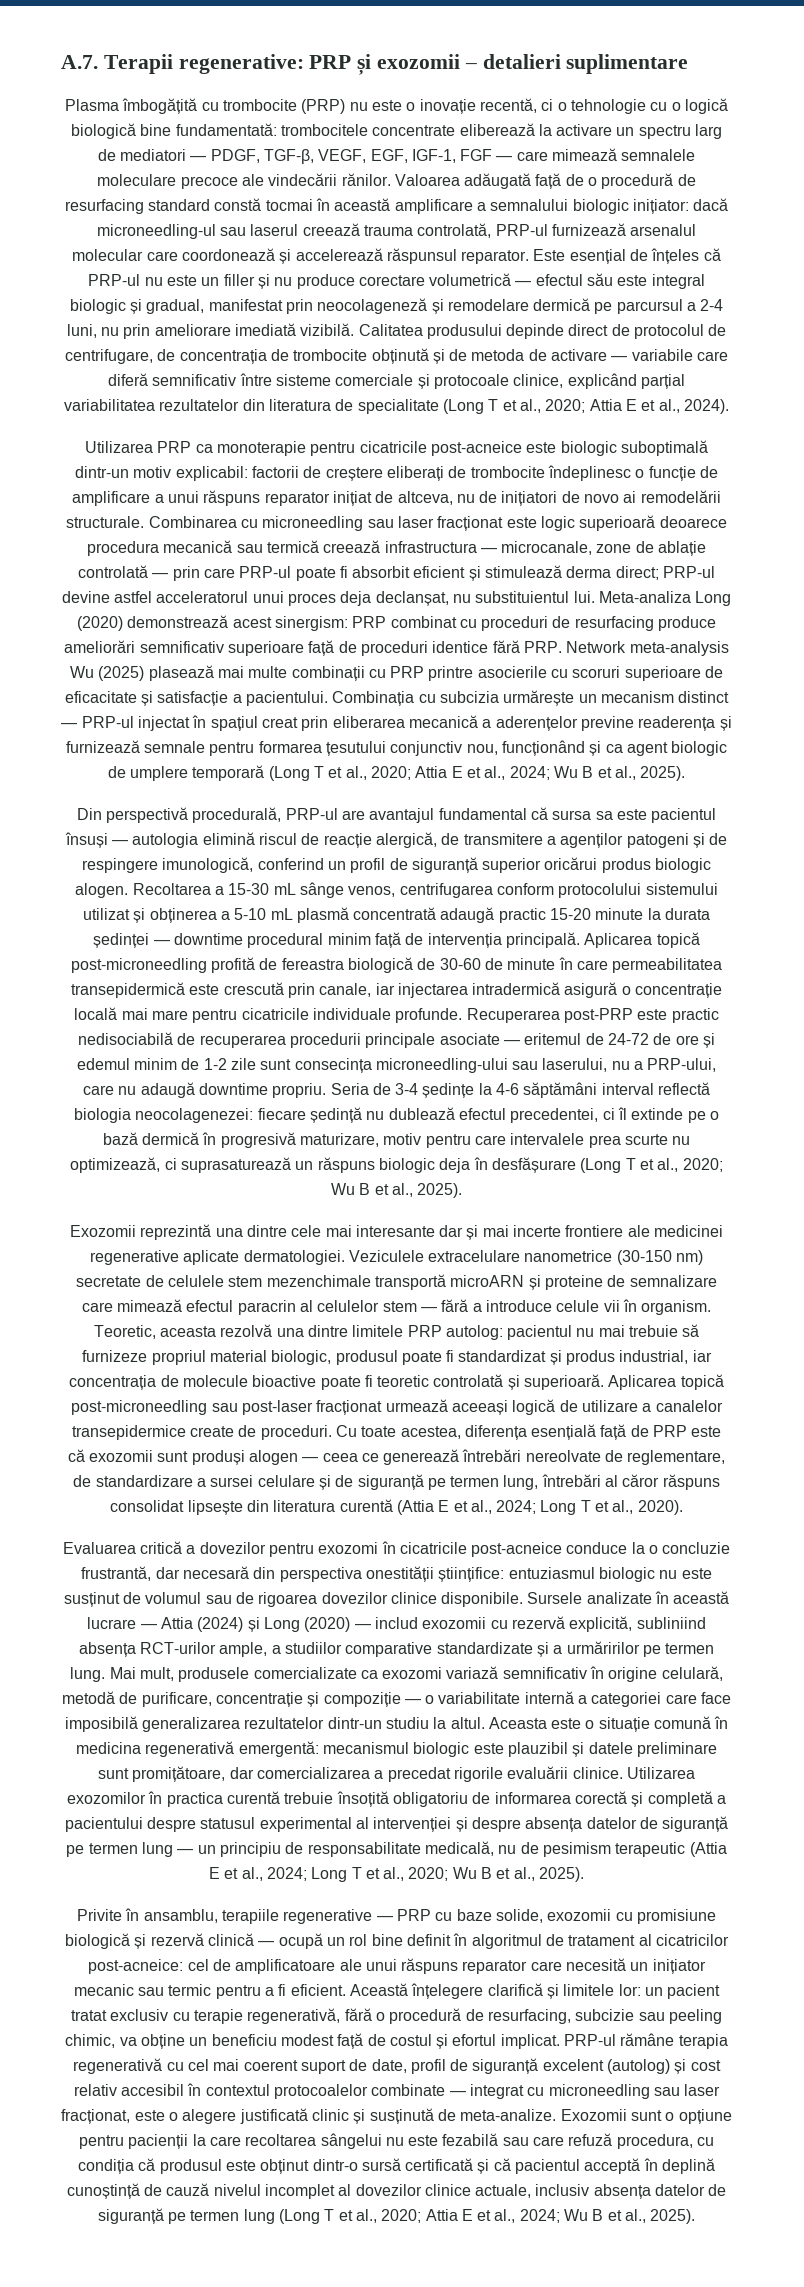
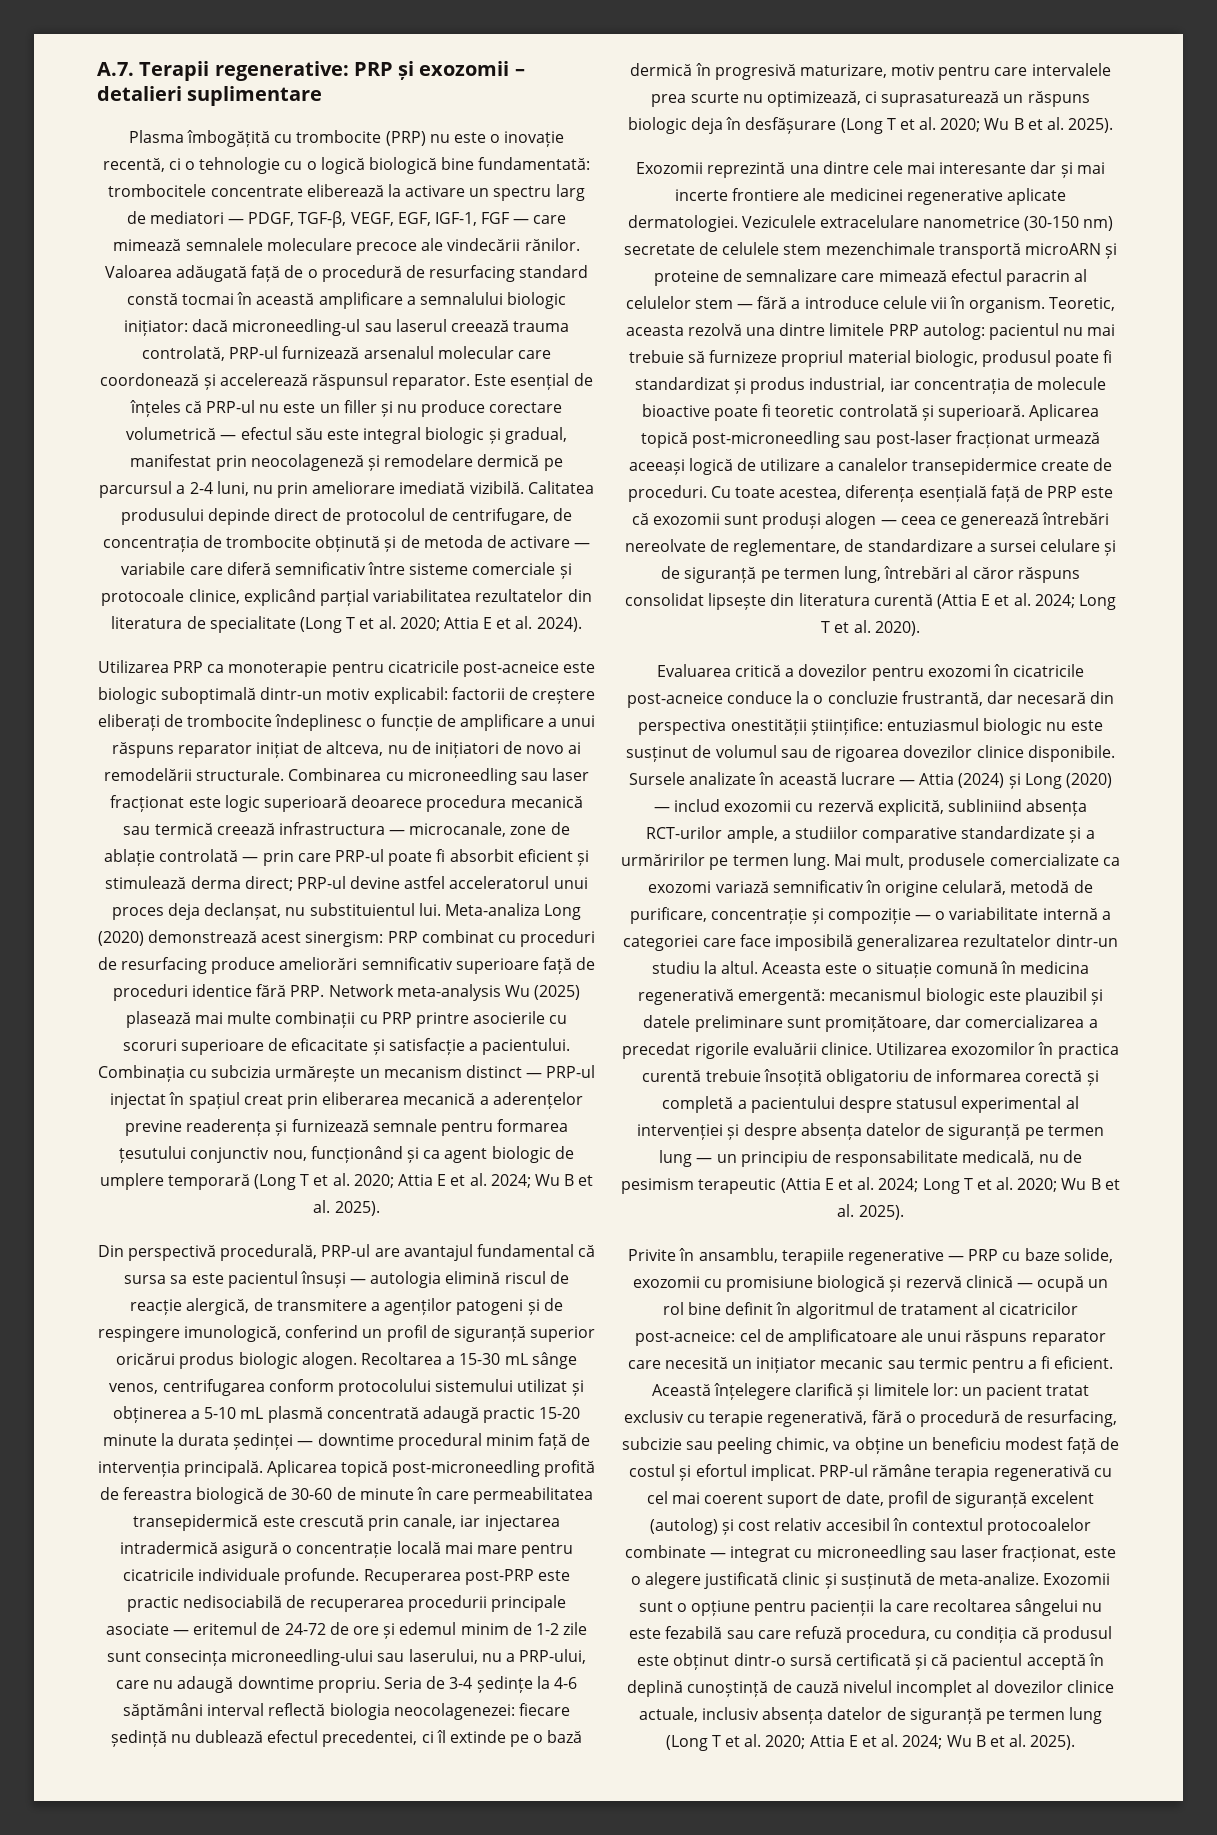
- Calitatea produsului depinde direct de protocolul de centrifugare, de concentrația de trombocite obținută și de metoda de activare — variabile care diferă semnificativ între sisteme comerciale și protocoale clinice, explicând parțial variabilitatea rezultatelor din literatura de specialitate (Long T et al., 2020; Attia E et al., 2024).
+ Calitatea produsului depinde direct de protocolul de centrifugare, de concentrația de trombocite obținută și de metoda de activare — variabile care diferă semnificativ între sisteme comerciale și protocoale clinice, explicând parțial variabilitatea rezultatelor din literatura de specialitate (Long T et al. 2020; Attia E et al. 2024).
- Combinația cu subcizia urmărește un mecanism distinct — PRP-ul injectat în spațiul creat prin eliberarea mecanică a aderențelor previne readerența și furnizează semnale pentru formarea țesutului conjunctiv nou, funcționând și ca agent biologic de umplere temporară (Long T et al., 2020; Attia E et al., 2024; Wu B et al., 2025).
+ Combinația cu subcizia urmărește un mecanism distinct — PRP-ul injectat în spațiul creat prin eliberarea mecanică a aderențelor previne readerența și furnizează semnale pentru formarea țesutului conjunctiv nou, funcționând și ca agent biologic de umplere temporară (Long T et al. 2020; Attia E et al. 2024; Wu B et al. 2025).
- Seria de 3-4 ședințe la 4-6 săptămâni interval reflectă biologia neocolagenezei: fiecare ședință nu dublează efectul precedentei, ci îl extinde pe o bază dermică în progresivă maturizare, motiv pentru care intervalele prea scurte nu optimizează, ci suprasaturează un răspuns biologic deja în desfășurare (Long T et al., 2020; Wu B et al., 2025).
+ Seria de 3-4 ședințe la 4-6 săptămâni interval reflectă biologia neocolagenezei: fiecare ședință nu dublează efectul precedentei, ci îl extinde pe o bază dermică în progresivă maturizare, motiv pentru care intervalele prea scurte nu optimizează, ci suprasaturează un răspuns biologic deja în desfășurare (Long T et al. 2020; Wu B et al. 2025).
- Cu toate acestea, diferența esențială față de PRP este că exozomii sunt produși alogen — ceea ce generează întrebări nereolvate de reglementare, de standardizare a sursei celulare și de siguranță pe termen lung, întrebări al căror răspuns consolidat lipsește din literatura curentă (Attia E et al., 2024; Long T et al., 2020).
+ Cu toate acestea, diferența esențială față de PRP este că exozomii sunt produși alogen — ceea ce generează întrebări nereolvate de reglementare, de standardizare a sursei celulare și de siguranță pe termen lung, întrebări al căror răspuns consolidat lipsește din literatura curentă (Attia E et al. 2024; Long T et al. 2020).
- Utilizarea exozomilor în practica curentă trebuie însoțită obligatoriu de informarea corectă și completă a pacientului despre statusul experimental al intervenției și despre absența datelor de siguranță pe termen lung — un principiu de responsabilitate medicală, nu de pesimism terapeutic (Attia E et al., 2024; Long T et al., 2020; Wu B et al., 2025).
+ Utilizarea exozomilor în practica curentă trebuie însoțită obligatoriu de informarea corectă și completă a pacientului despre statusul experimental al intervenției și despre absența datelor de siguranță pe termen lung — un principiu de responsabilitate medicală, nu de pesimism terapeutic (Attia E et al. 2024; Long T et al. 2020; Wu B et al. 2025).
- Exozomii sunt o opțiune pentru pacienții la care recoltarea sângelui nu este fezabilă sau care refuză procedura, cu condiția că produsul este obținut dintr-o sursă certificată și că pacientul acceptă în deplină cunoștință de cauză nivelul incomplet al dovezilor clinice actuale, inclusiv absența datelor de siguranță pe termen lung (Long T et al., 2020; Attia E et al., 2024; Wu B et al., 2025).
+ Exozomii sunt o opțiune pentru pacienții la care recoltarea sângelui nu este fezabilă sau care refuză procedura, cu condiția că produsul este obținut dintr-o sursă certificată și că pacientul acceptă în deplină cunoștință de cauză nivelul incomplet al dovezilor clinice actuale, inclusiv absența datelor de siguranță pe termen lung (Long T et al. 2020; Attia E et al. 2024; Wu B et al. 2025).

